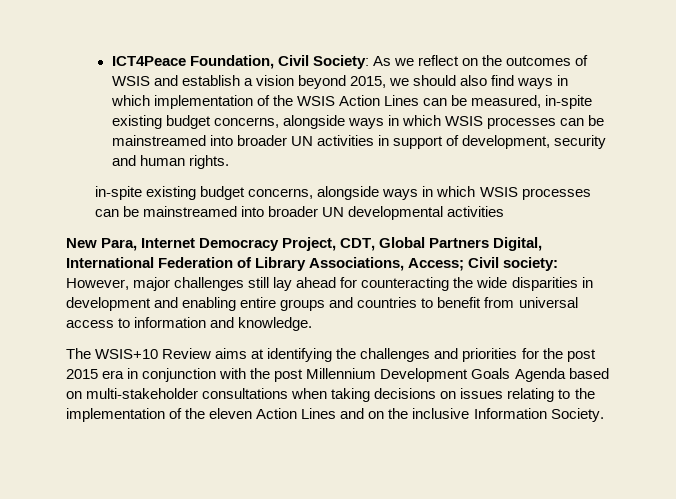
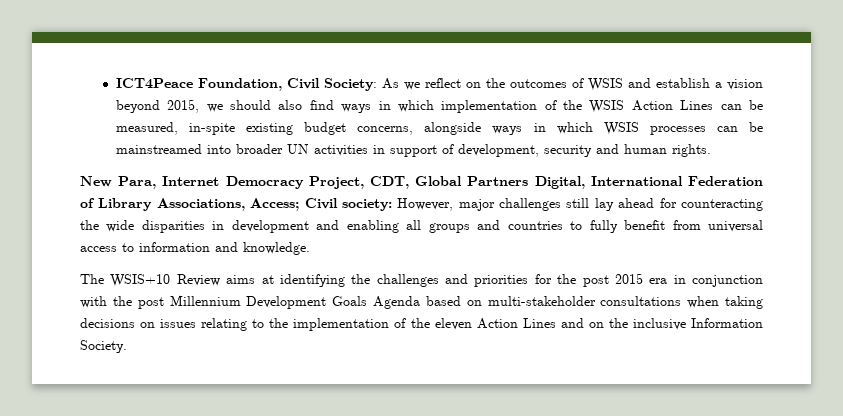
- in-spite existing budget concerns, alongside ways in which WSIS processes can be mainstreamed into broader UN developmental activities
- New Para, Internet Democracy Project, CDT, Global Partners Digital, International Federation of Library Associations, Access; Civil society: However, major challenges still lay ahead for counteracting the wide disparities in development and enabling entire groups and countries to benefit from universal access to information and knowledge.
+ New Para, Internet Democracy Project, CDT, Global Partners Digital, International Federation of Library Associations, Access; Civil society: However, major challenges still lay ahead for counteracting the wide disparities in development and enabling all groups and countries to fully benefit from universal access to information and knowledge.

